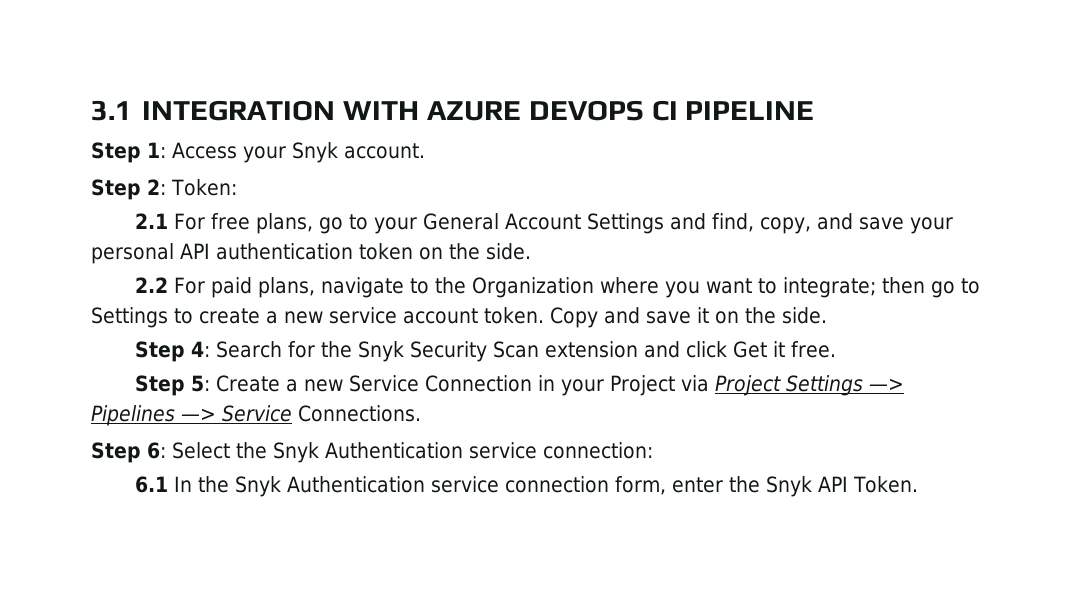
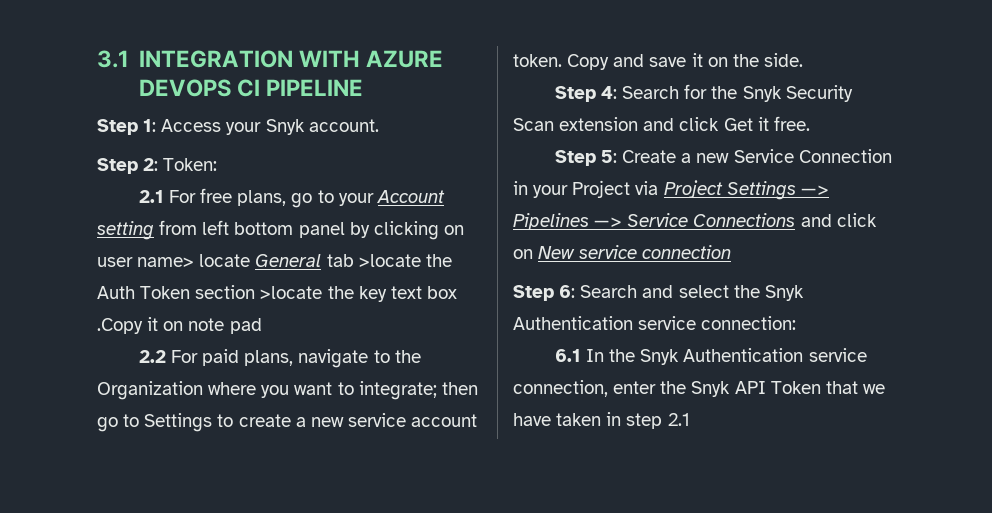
- 2.1 For free plans, go to your General Account Settings and find, copy, and save your personal API authentication token on the side.
+ 2.1 For free plans, go to your Account setting from left bottom panel by clicking on user name> locate General tab >locate the Auth Token section >locate the key text box .Copy it on note pad
- Step 5: Create a new Service Connection in your Project via Project Settings —> Pipelines —> Service Connections.
+ Step 5: Create a new Service Connection in your Project via Project Settings —> Pipelines —> Service Connections and click on New service connection
- Step 6: Select the Snyk Authentication service connection:
+ Step 6: Search and select the Snyk Authentication service connection:
- 6.1 In the Snyk Authentication service connection form, enter the Snyk API Token.
+ 6.1 In the Snyk Authentication service connection, enter the Snyk API Token that we have taken in step 2.1

